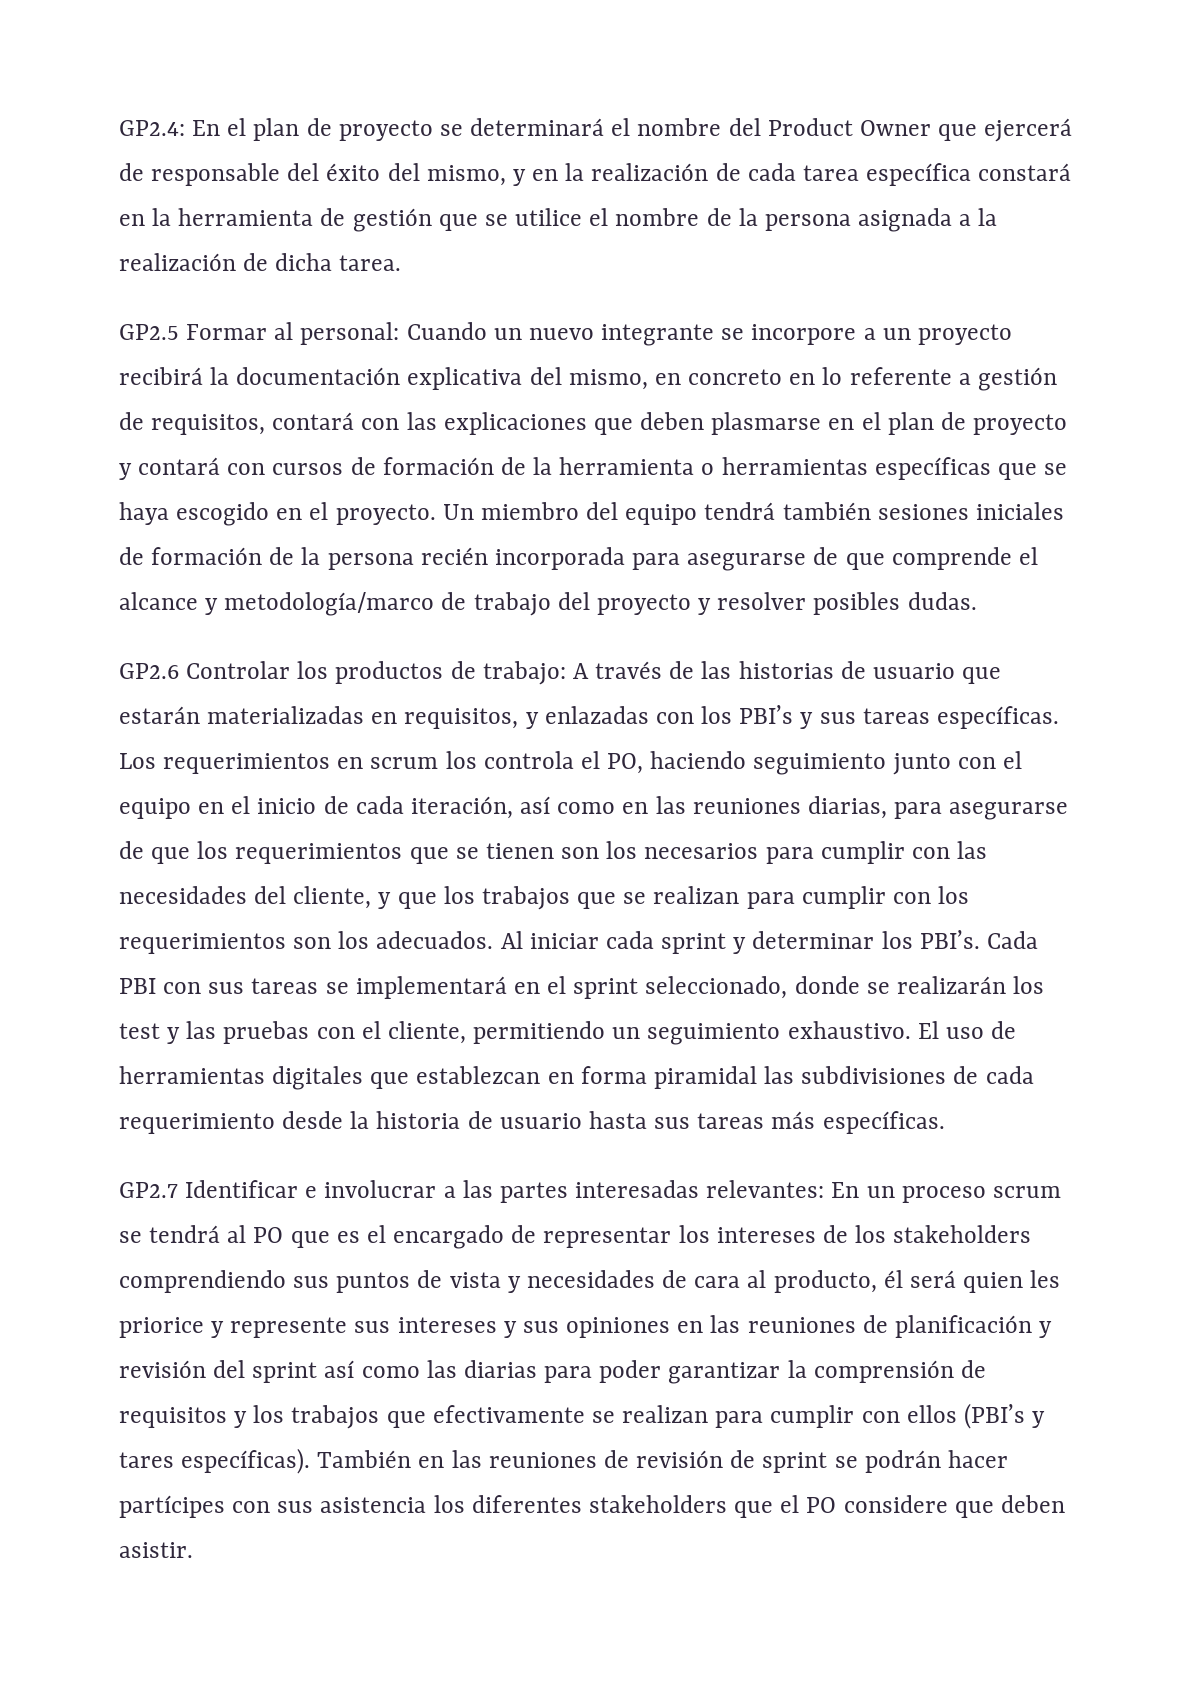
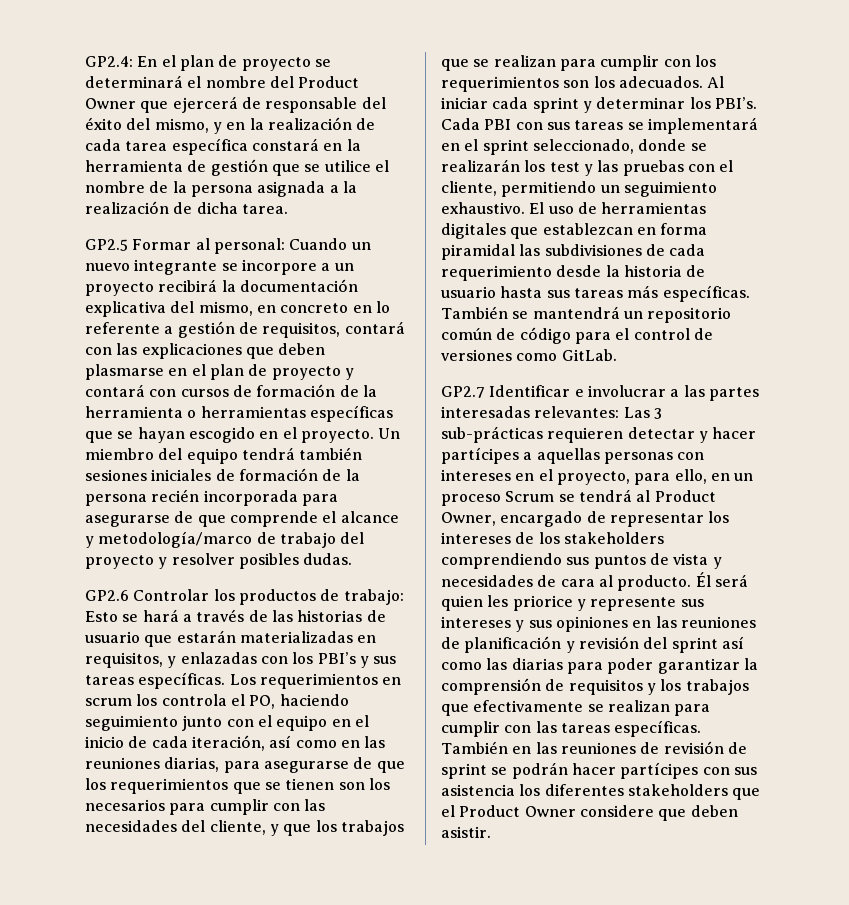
- GP2.5 Formar al personal: Cuando un nuevo integrante se incorpore a un proyecto recibirá la documentación explicativa del mismo, en concreto en lo referente a gestión de requisitos, contará con las explicaciones que deben plasmarse en el plan de proyecto y contará con cursos de formación de la herramienta o herramientas específicas que se haya escogido en el proyecto.
+ GP2.5 Formar al personal: Cuando un nuevo integrante se incorpore a un proyecto recibirá la documentación explicativa del mismo, en concreto en lo referente a gestión de requisitos, contará con las explicaciones que deben plasmarse en el plan de proyecto y contará con cursos de formación de la herramienta o herramientas específicas que se hayan escogido en el proyecto.
- GP2.6 Controlar los productos de trabajo: A través de las historias de usuario que estarán materializadas en requisitos, y enlazadas con los PBI’s y sus tareas específicas.
+ GP2.6 Controlar los productos de trabajo: Esto se hará a través de las historias de usuario que estarán materializadas en requisitos, y enlazadas con los PBI’s y sus tareas específicas.
+ También se mantendrá un repositorio común de código para el control de versiones como GitLab.
- En un proceso scrum se tendrá al PO que es el encargado de representar los intereses de los stakeholders comprendiendo sus puntos de vista y necesidades de cara al producto, él será quien les priorice y represente sus intereses y sus opiniones en las reuniones de planificación y revisión del sprint así como las diarias para poder garantizar la comprensión de requisitos y los trabajos que efectivamente se realizan para cumplir con ellos (PBI’s y tares específicas).
+ Las 3 sub-prácticas requieren detectar y hacer partícipes a aquellas personas con intereses en el proyecto, para ello, en un proceso Scrum se tendrá al Product Owner, encargado de representar los intereses de los stakeholders comprendiendo sus puntos de vista y necesidades de cara al producto. Él será quien les priorice y represente sus intereses y sus opiniones en las reuniones de planificación y revisión del sprint así como las diarias para poder garantizar la comprensión de requisitos y los trabajos que efectivamente se realizan para cumplir con las tareas específicas.
- También en las reuniones de revisión de sprint se podrán hacer partícipes con sus asistencia los diferentes stakeholders que el PO considere que deben asistir.
+ También en las reuniones de revisión de sprint se podrán hacer partícipes con sus asistencia los diferentes stakeholders que el Product Owner considere que deben asistir.

